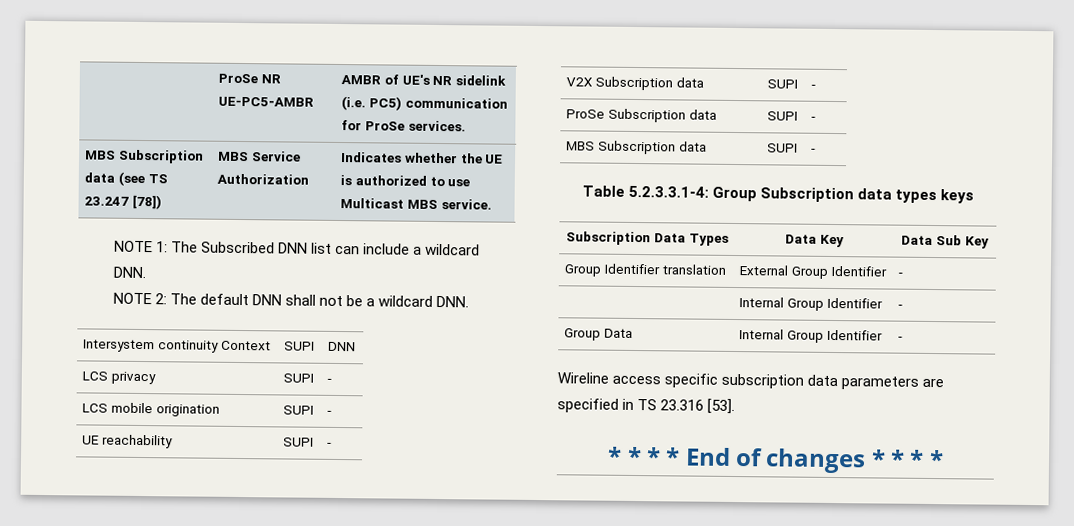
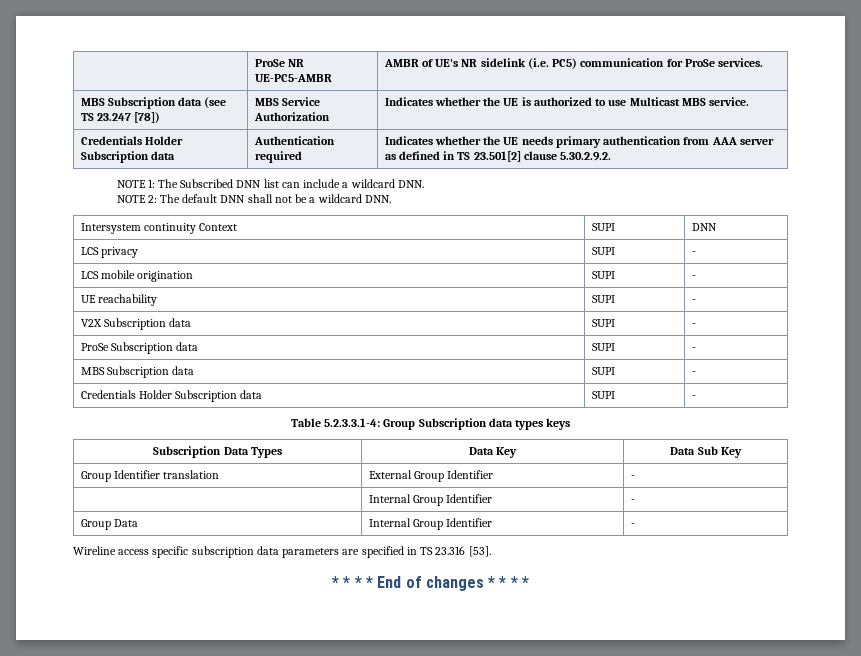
+ Credentials Holder Subscription data | Authentication required | Indicates whether the UE needs primary authentication from AAA server as defined in TS 23.501[2] clause 5.30.2.9.2.
+ Credentials Holder Subscription data | SUPI | -

